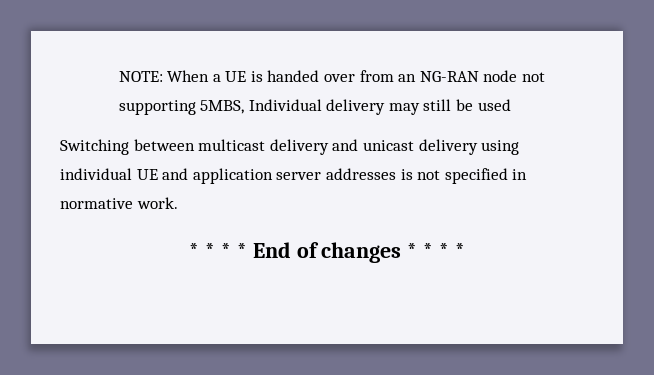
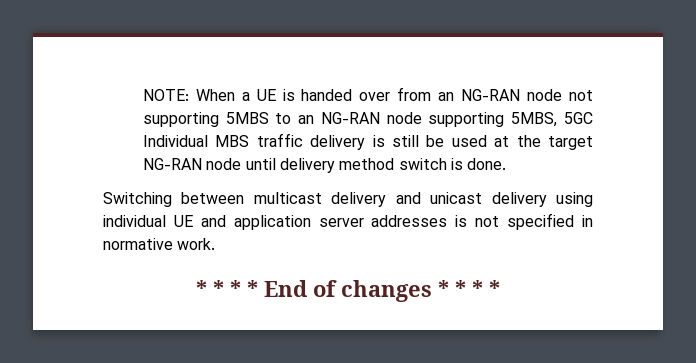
- NOTE: When a UE is handed over from an NG-RAN node not supporting 5MBS, Individual delivery may still be used
+ NOTE: When a UE is handed over from an NG-RAN node not supporting 5MBS to an NG-RAN node supporting 5MBS, 5GC Individual MBS traffic delivery is still be used at the target NG-RAN node until delivery method switch is done.

